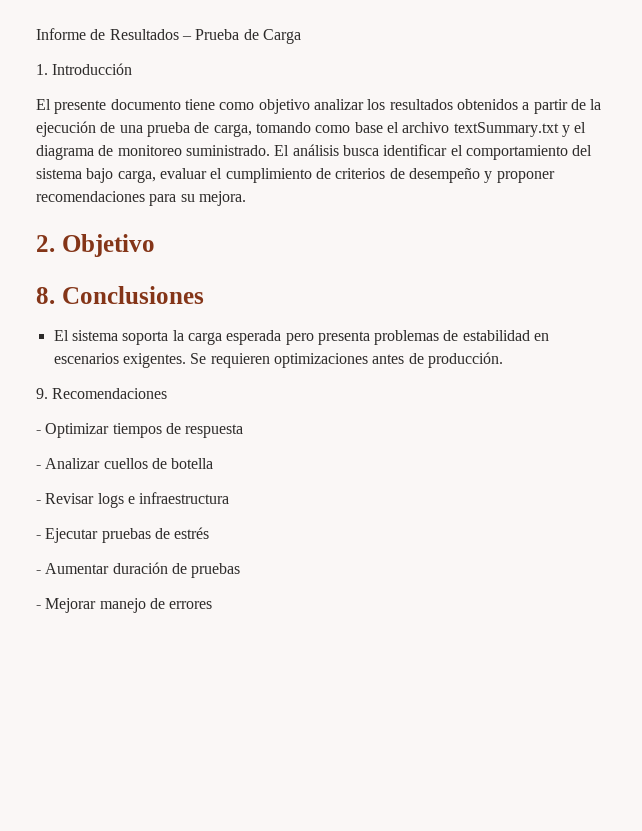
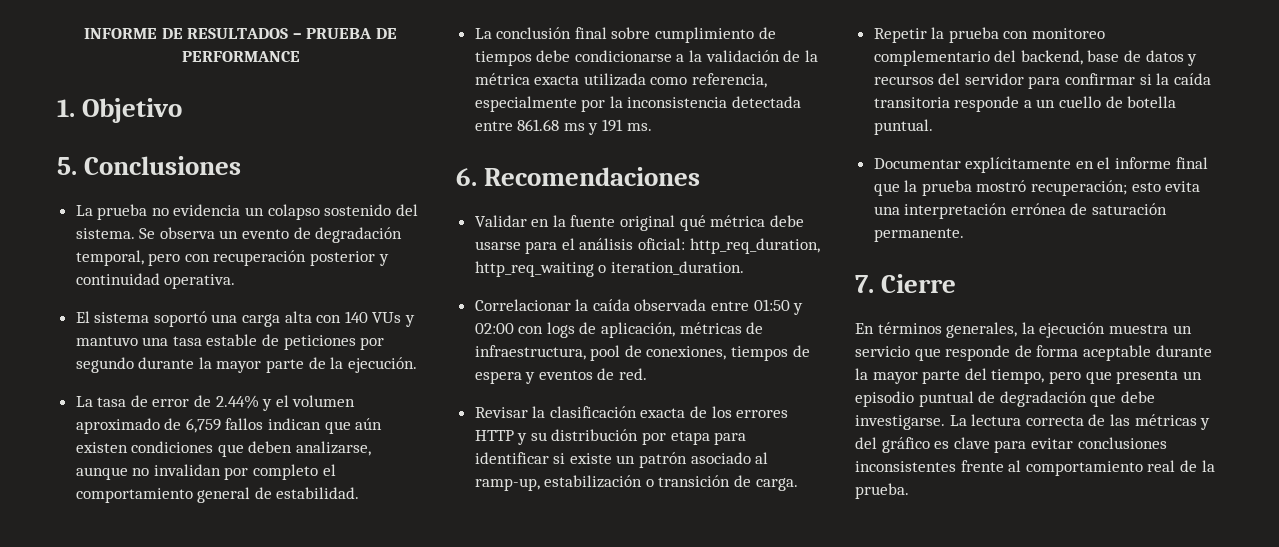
- Informe de Resultados – Prueba de Carga
- 1. Introducción
- El presente documento tiene como objetivo analizar los resultados obtenidos a partir de la ejecución de una prueba de carga, tomando como base el archivo textSummary.txt y el diagrama de monitoreo suministrado. El análisis busca identificar el comportamiento del sistema bajo carga, evaluar el cumplimiento de criterios de desempeño y proponer recomendaciones para su mejora.
- 2. Objetivo
+ INFORME DE RESULTADOS – PRUEBA DE PERFORMANCE
+ 1. Objetivo
- 8. Conclusiones
+ 5. Conclusiones
- El sistema soporta la carga esperada pero presenta problemas de estabilidad en escenarios exigentes. Se requieren optimizaciones antes de producción.
- 9. Recomendaciones
- - Optimizar tiempos de respuesta
- - Analizar cuellos de botella
- - Revisar logs e infraestructura
- - Ejecutar pruebas de estrés
- - Aumentar duración de pruebas
- - Mejorar manejo de errores
+ La prueba no evidencia un colapso sostenido del sistema. Se observa un evento de degradación temporal, pero con recuperación posterior y continuidad operativa.
+ El sistema soportó una carga alta con 140 VUs y mantuvo una tasa estable de peticiones por segundo durante la mayor parte de la ejecución.
+ La tasa de error de 2.44% y el volumen aproximado de 6,759 fallos indican que aún existen condiciones que deben analizarse, aunque no invalidan por completo el comportamiento general de estabilidad.
+ La conclusión final sobre cumplimiento de tiempos debe condicionarse a la validación de la métrica exacta utilizada como referencia, especialmente por la inconsistencia detectada entre 861.68 ms y 191 ms.
+ 6. Recomendaciones
+ Validar en la fuente original qué métrica debe usarse para el análisis oficial: http_req_duration, http_req_waiting o iteration_duration.
+ Correlacionar la caída observada entre 01:50 y 02:00 con logs de aplicación, métricas de infraestructura, pool de conexiones, tiempos de espera y eventos de red.
+ Revisar la clasificación exacta de los errores HTTP y su distribución por etapa para identificar si existe un patrón asociado al ramp-up, estabilización o transición de carga.
+ Repetir la prueba con monitoreo complementario del backend, base de datos y recursos del servidor para confirmar si la caída transitoria responde a un cuello de botella puntual.
+ Documentar explícitamente en el informe final que la prueba mostró recuperación; esto evita una interpretación errónea de saturación permanente.
+ 7. Cierre
+ En términos generales, la ejecución muestra un servicio que responde de forma aceptable durante la mayor parte del tiempo, pero que presenta un episodio puntual de degradación que debe investigarse. La lectura correcta de las métricas y del gráfico es clave para evitar conclusiones inconsistentes frente al comportamiento real de la prueba.

